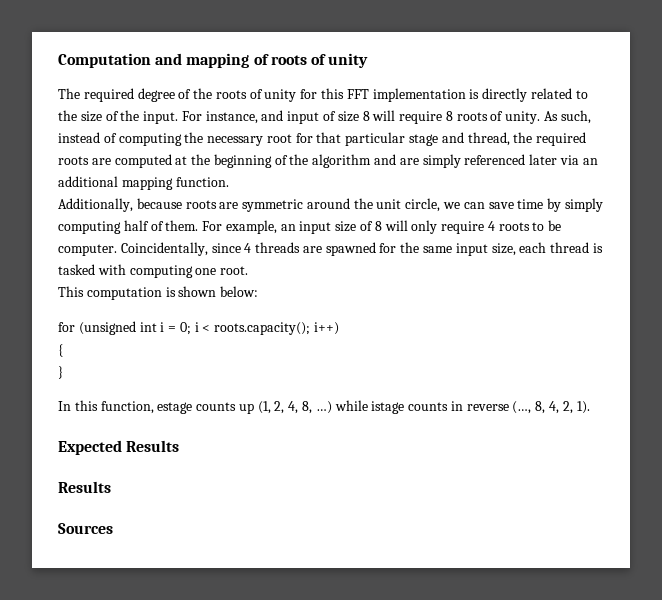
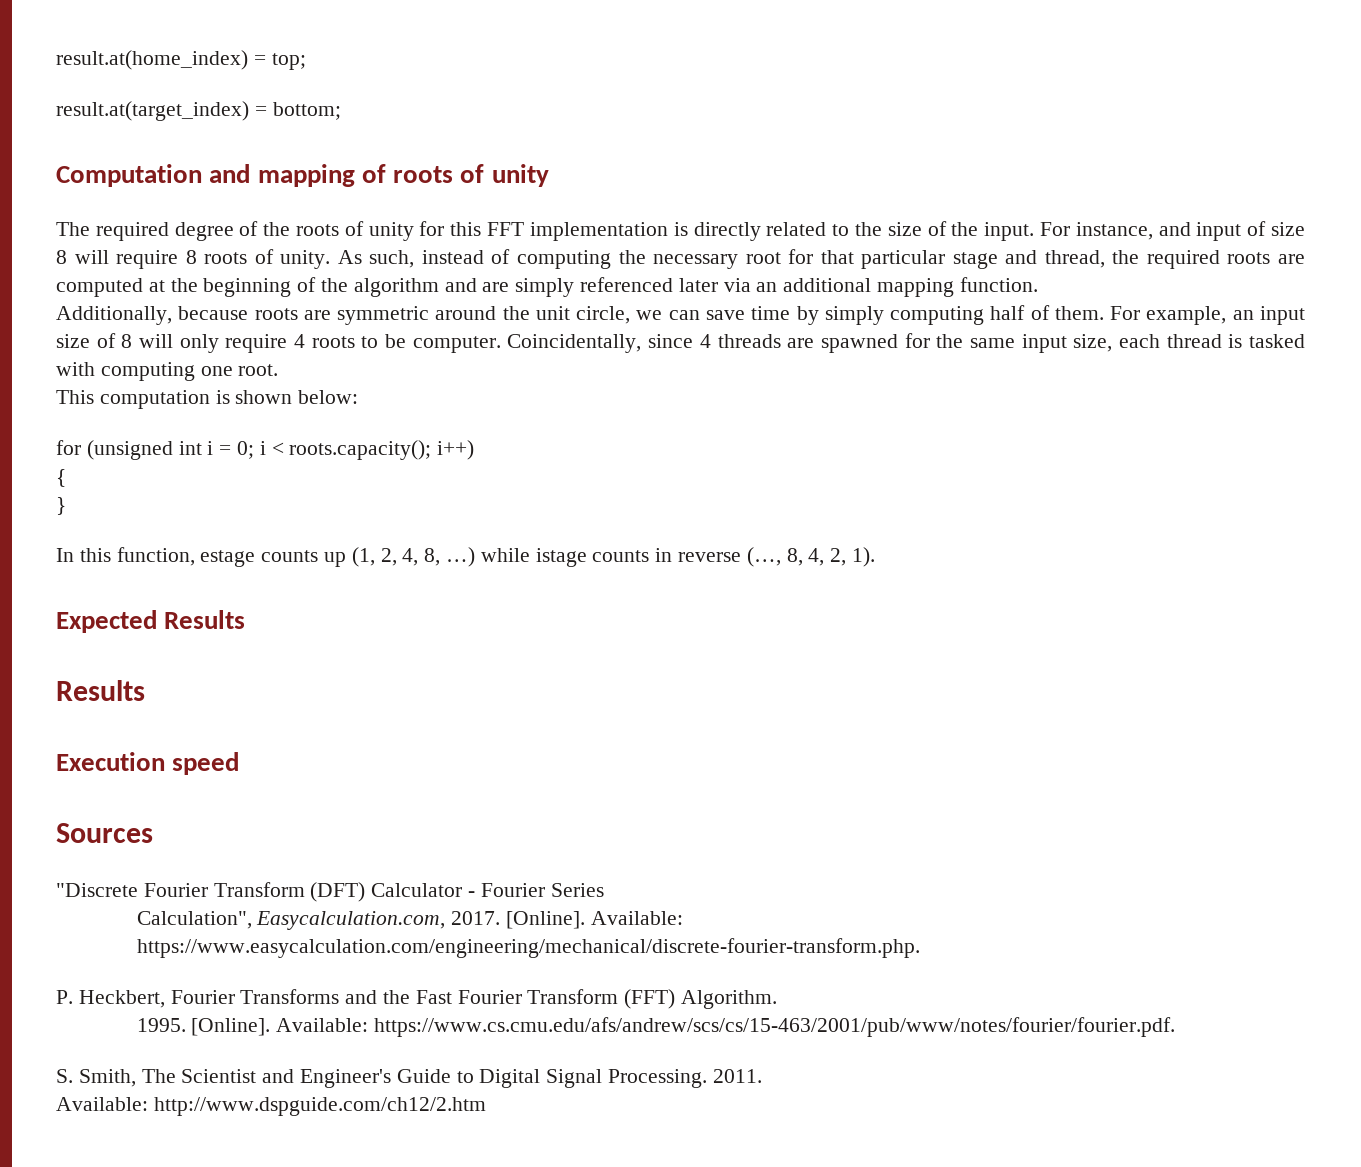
+ result.at(home_index) = top;
+ result.at(target_index) = bottom;
+ Execution speed
+ "Discrete Fourier Transform (DFT) Calculator - Fourier Series
+ Calculation", Easycalculation.com, 2017. [Online]. Available: https://www.easycalculation.com/engineering/mechanical/discrete-fourier-transform.php.
+ P. Heckbert, Fourier Transforms and the Fast Fourier Transform (FFT) Algorithm.
+ 1995. [Online]. Available: https://www.cs.cmu.edu/afs/andrew/scs/cs/15-463/2001/pub/www/notes/fourier/fourier.pdf.
+ S. Smith, The Scientist and Engineer's Guide to Digital Signal Processing. 2011.
+ Available: http://www.dspguide.com/ch12/2.htm

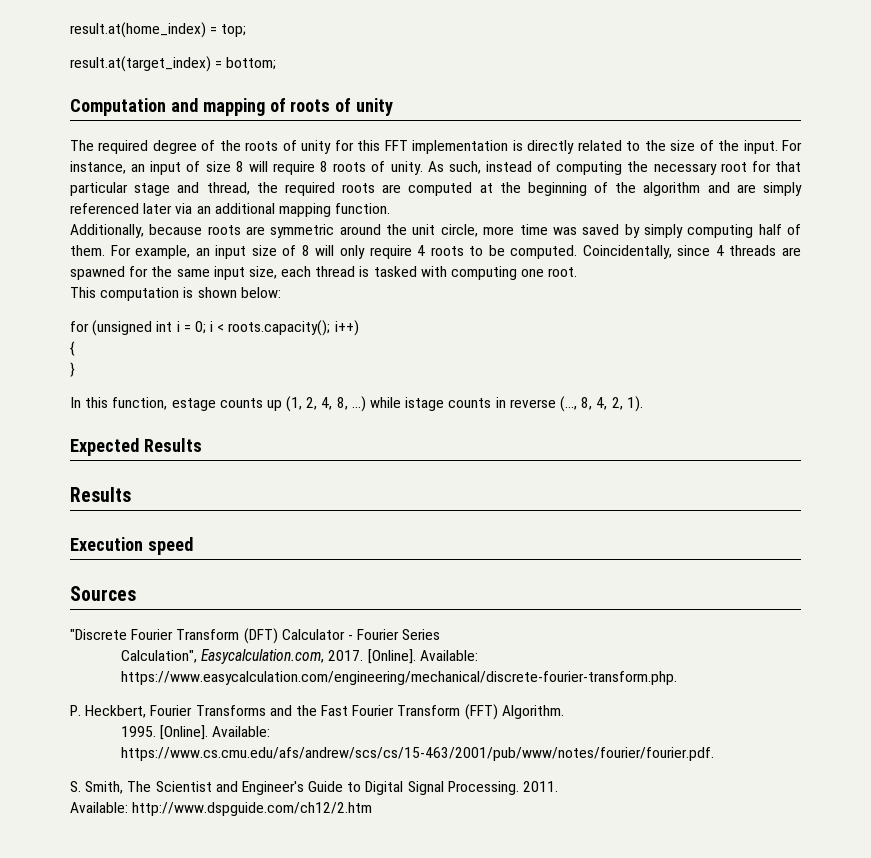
- For instance, and input of size 8 will require 8 roots of unity.
+ For instance, an input of size 8 will require 8 roots of unity.
- Additionally, because roots are symmetric around the unit circle, we can save time by simply computing half of them.
+ Additionally, because roots are symmetric around the unit circle, more time was saved by simply computing half of them.
- For example, an input size of 8 will only require 4 roots to be computer.
+ For example, an input size of 8 will only require 4 roots to be computed.

